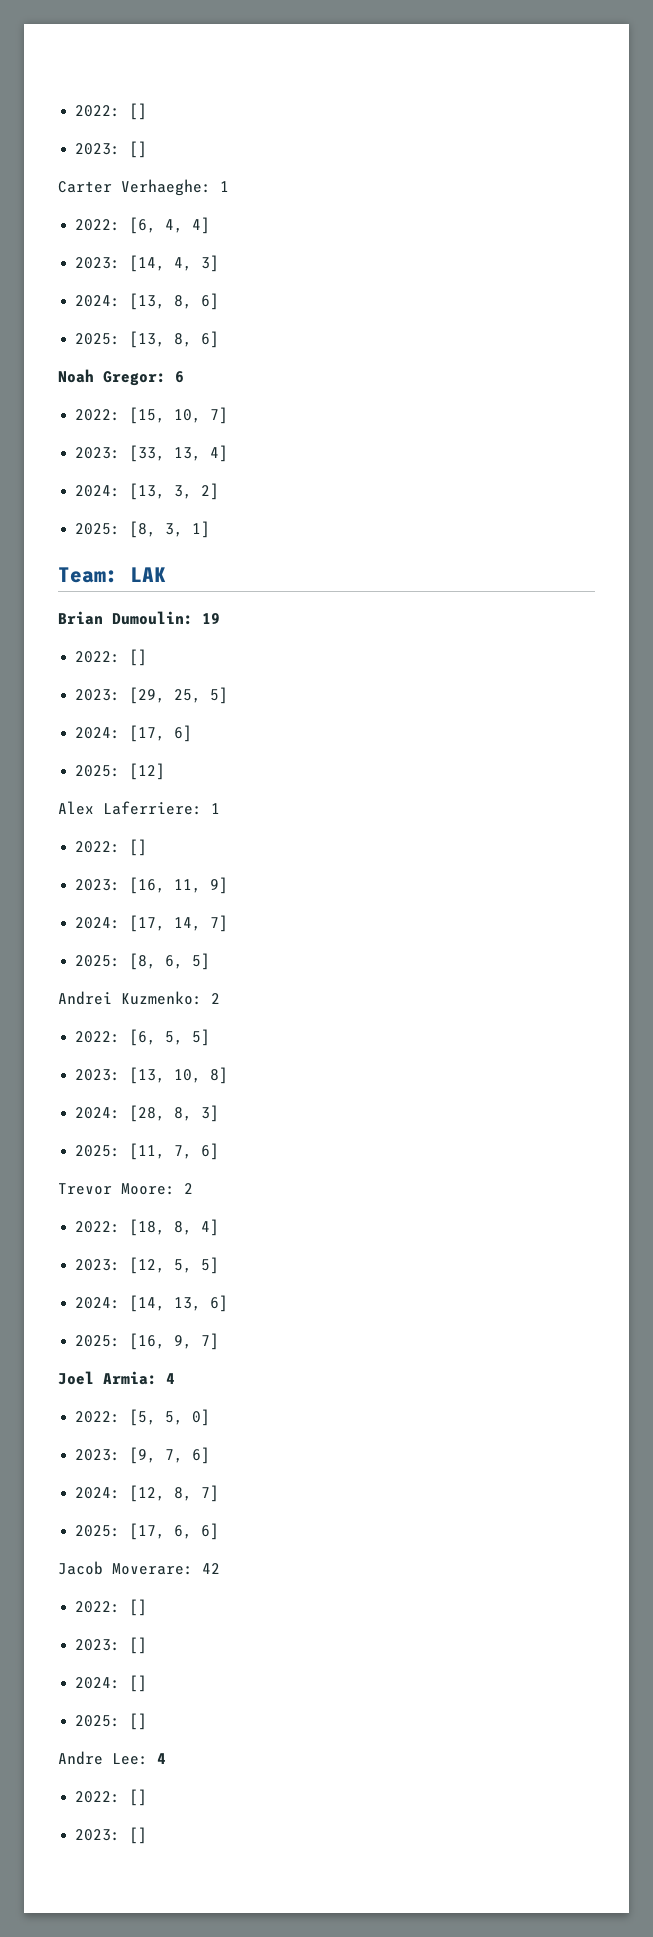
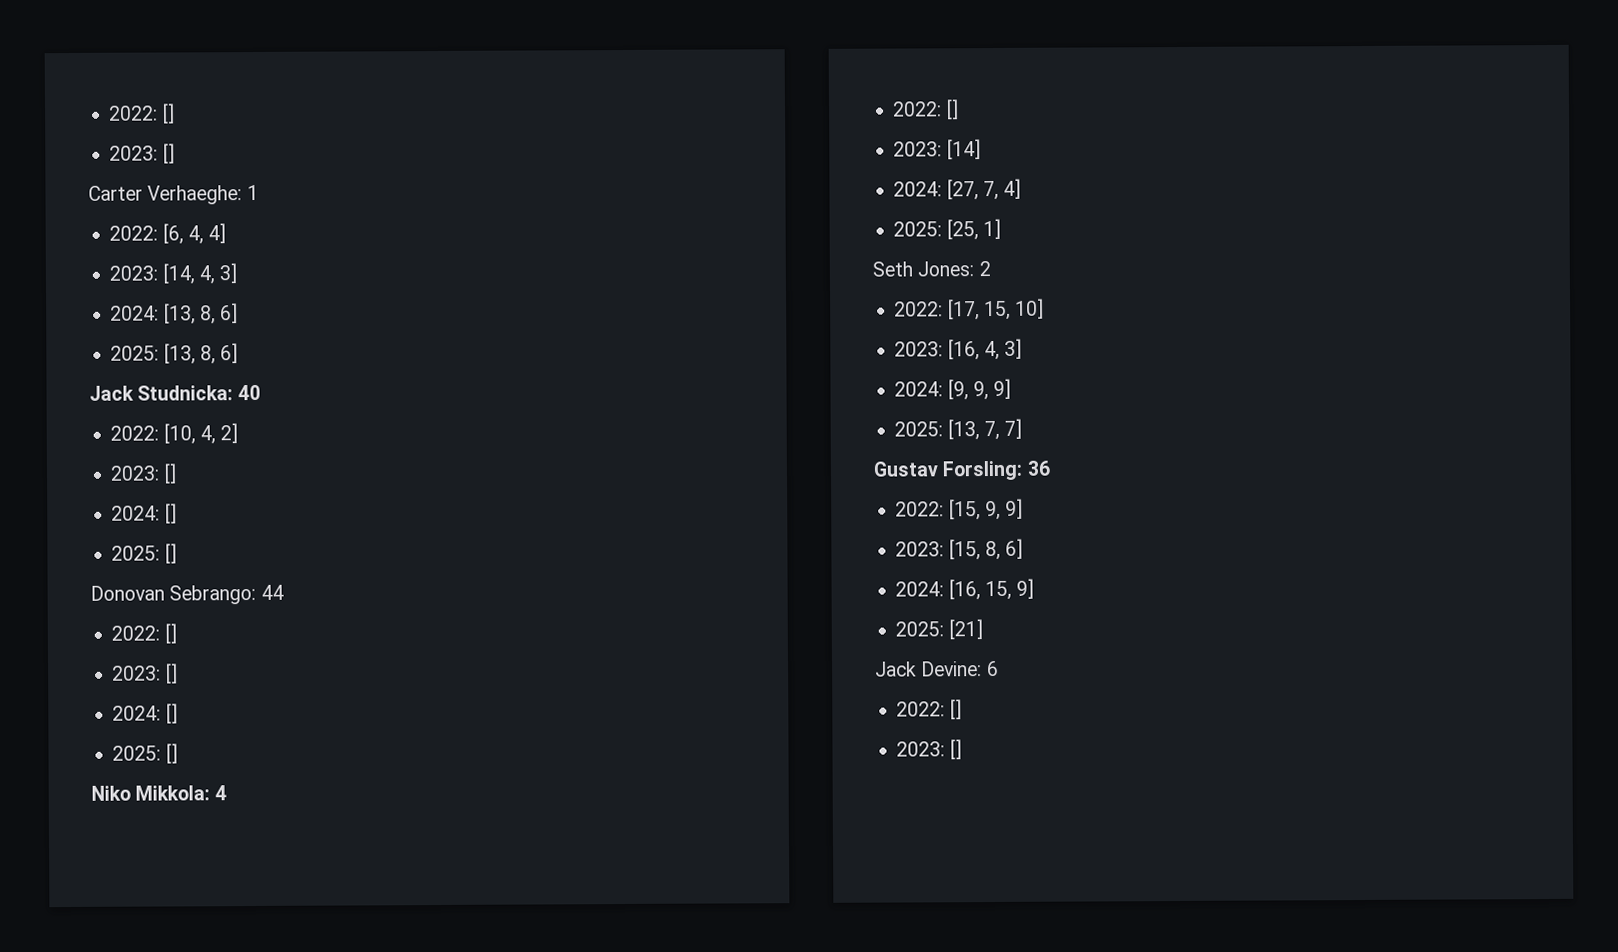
- Noah Gregor: 6
- 2022: [15, 10, 7]
- 2023: [33, 13, 4]
- 2024: [13, 3, 2]
- 2025: [8, 3, 1]
- Team: LAK
- Brian Dumoulin: 19
- 2022: []
- 2023: [29, 25, 5]
- 2024: [17, 6]
- 2025: [12]
- Alex Laferriere: 1
- 2022: []
- 2023: [16, 11, 9]
- 2024: [17, 14, 7]
- 2025: [8, 6, 5]
- Andrei Kuzmenko: 2
- 2022: [6, 5, 5]
- 2023: [13, 10, 8]
- 2024: [28, 8, 3]
- 2025: [11, 7, 6]
- Trevor Moore: 2
- 2022: [18, 8, 4]
- 2023: [12, 5, 5]
- 2024: [14, 13, 6]
- 2025: [16, 9, 7]
- Joel Armia: 4
- 2022: [5, 5, 0]
- 2023: [9, 7, 6]
- 2024: [12, 8, 7]
- 2025: [17, 6, 6]
- Jacob Moverare: 42
+ Jack Studnicka: 40
+ 2022: [10, 4, 2]
+ 2023: []
+ 2024: []
+ 2025: []
+ Donovan Sebrango: 44
- Andre Lee: 4
+ Niko Mikkola: 4
+ 2022: []
+ 2023: [14]
+ 2024: [27, 7, 4]
+ 2025: [25, 1]
+ Seth Jones: 2
+ 2022: [17, 15, 10]
+ 2023: [16, 4, 3]
+ 2024: [9, 9, 9]
+ 2025: [13, 7, 7]
+ Gustav Forsling: 36
+ 2022: [15, 9, 9]
+ 2023: [15, 8, 6]
+ 2024: [16, 15, 9]
+ 2025: [21]
+ Jack Devine: 6

